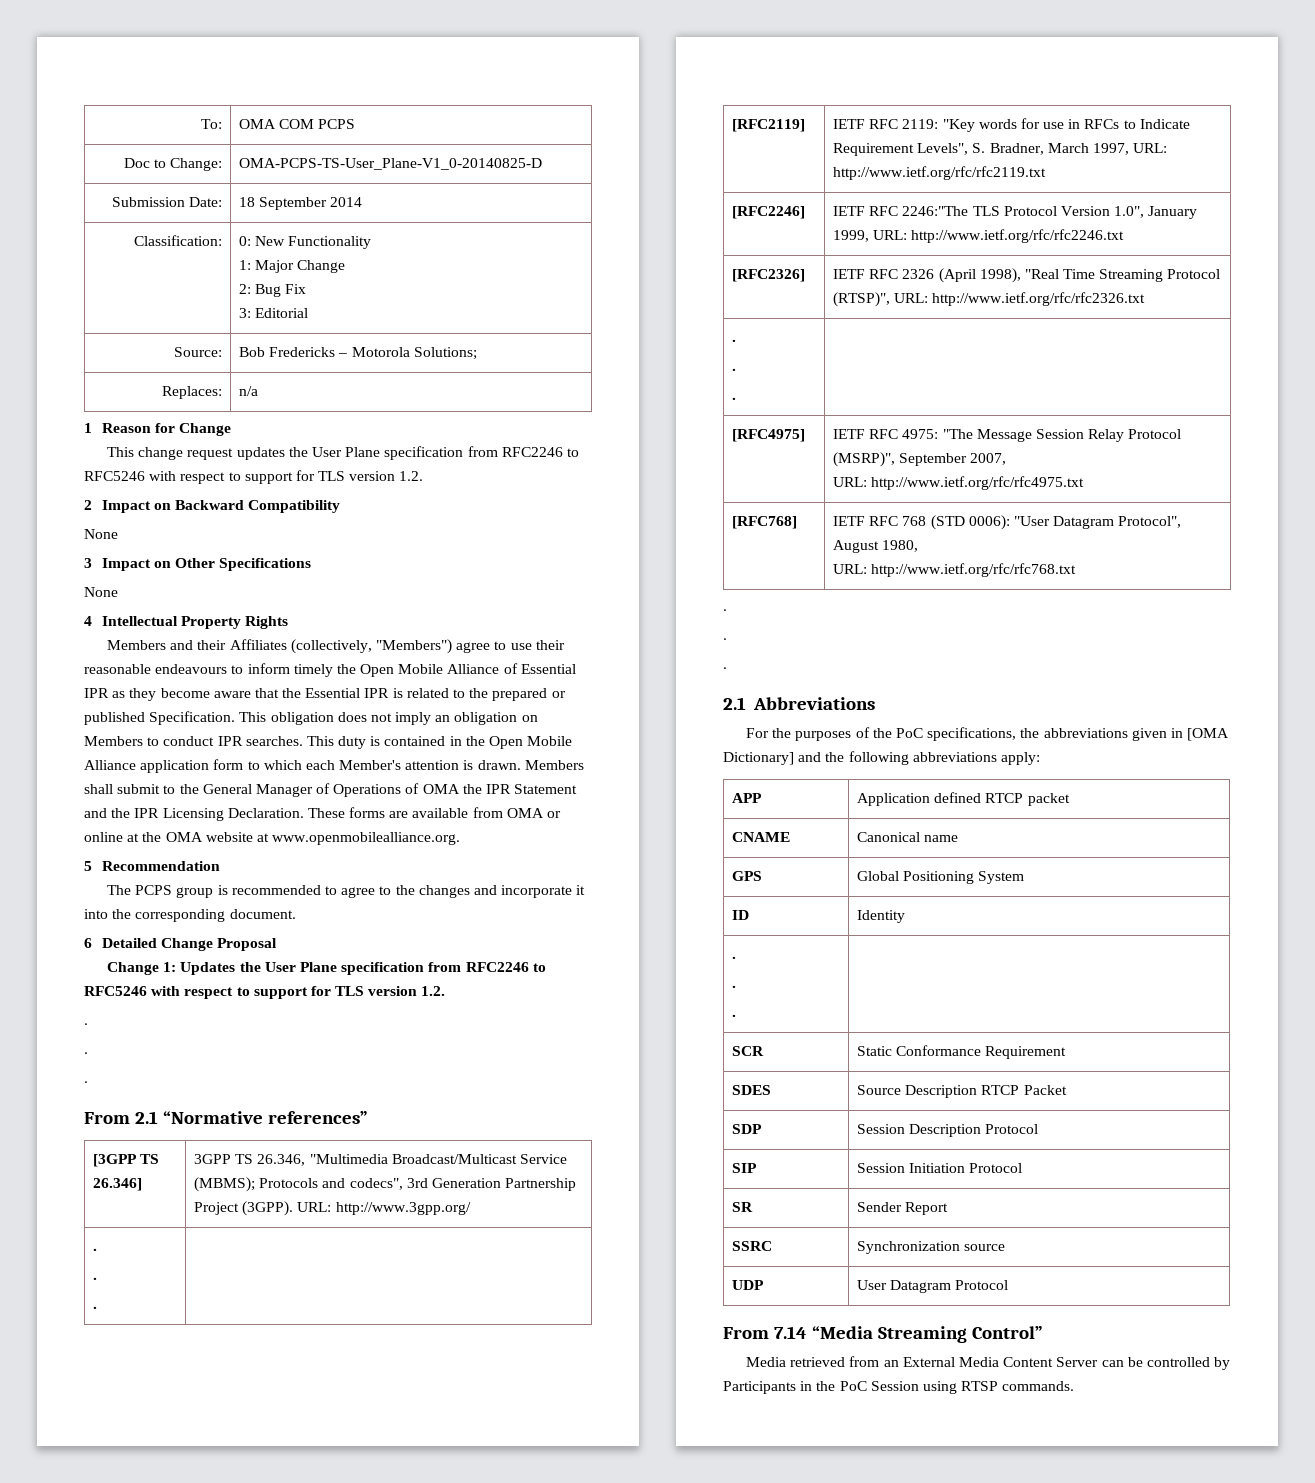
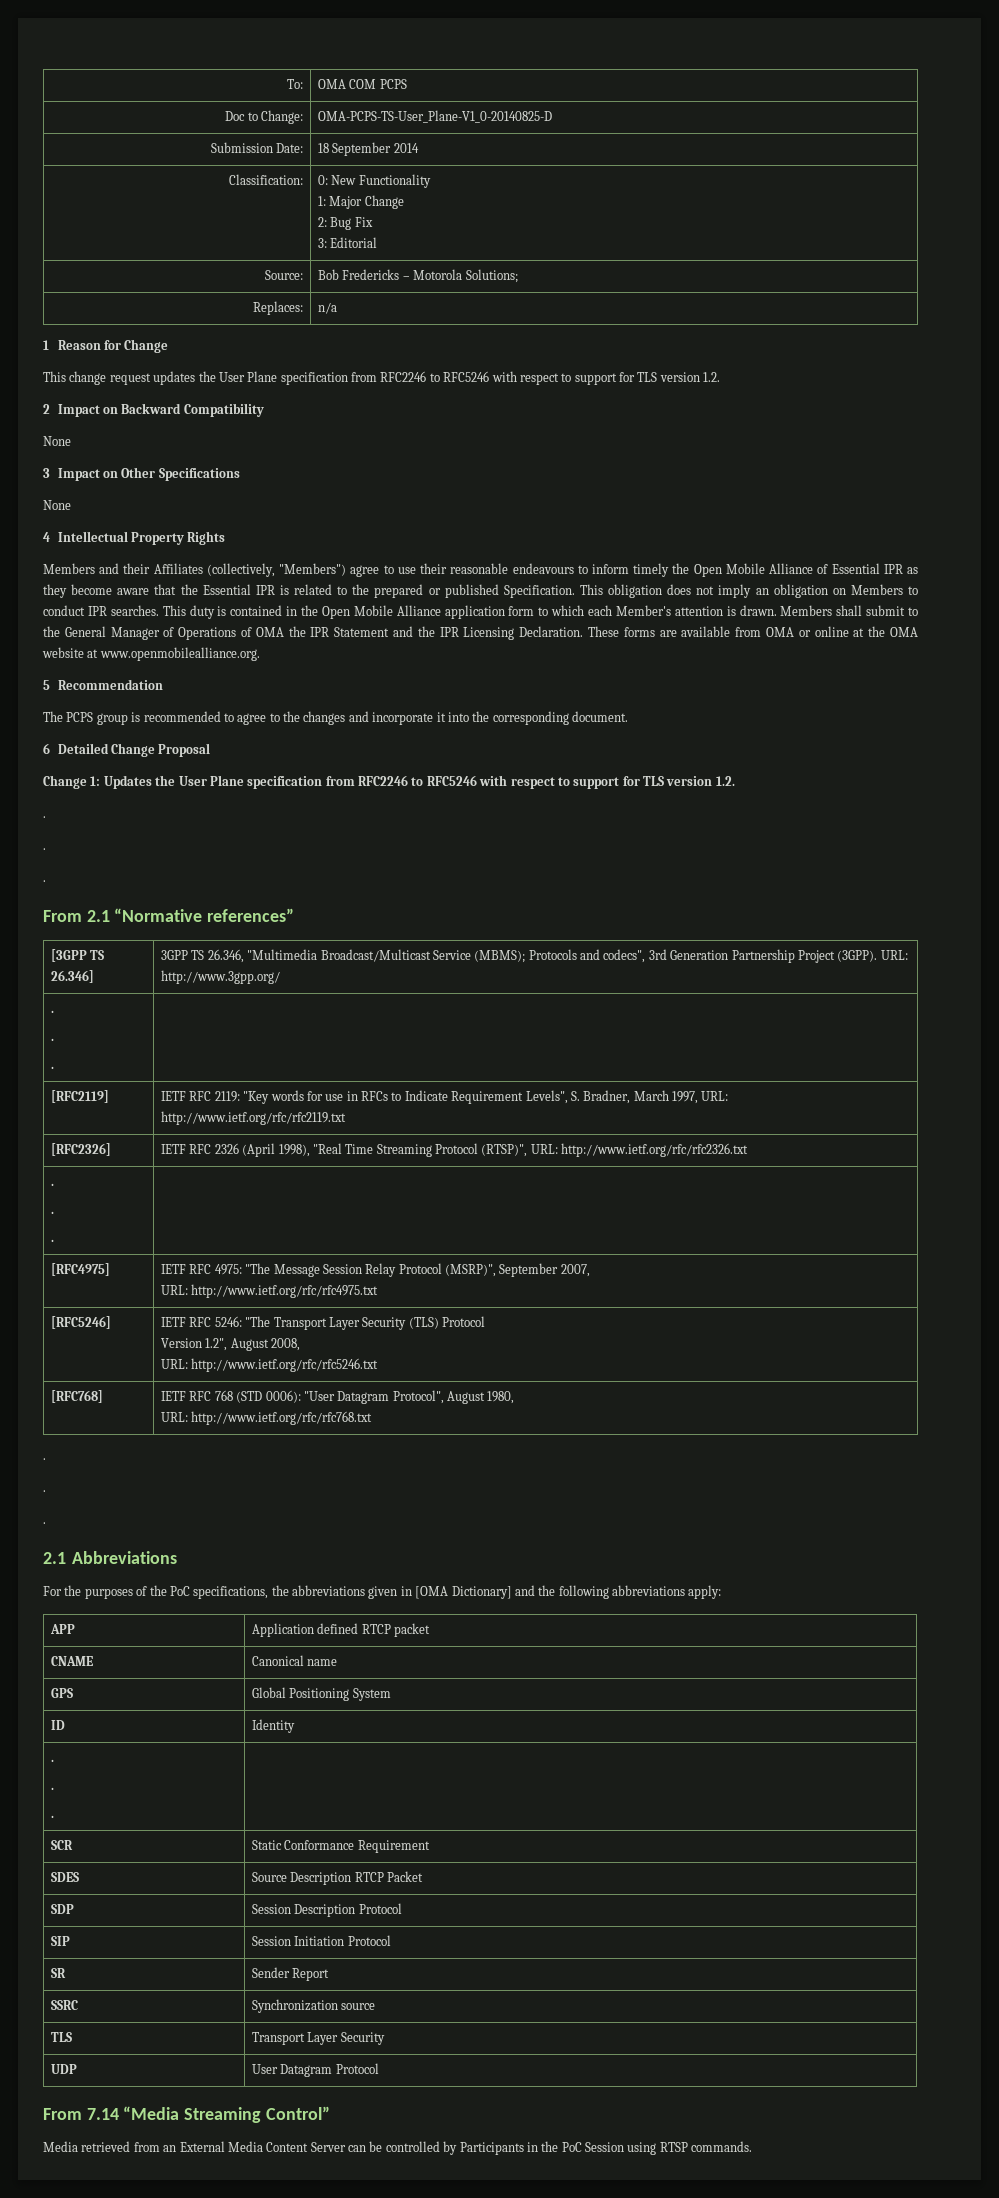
- [RFC2246] | IETF RFC 2246:"The TLS Protocol Version 1.0", January 1999, URL: http://www.ietf.org/rfc/rfc2246.txt
+ [RFC5246] | IETF RFC 5246: "The Transport Layer Security (TLS) Protocol
+ Version 1.2", August 2008,
+ URL: http://www.ietf.org/rfc/rfc5246.txt
+ TLS | Transport Layer Security

